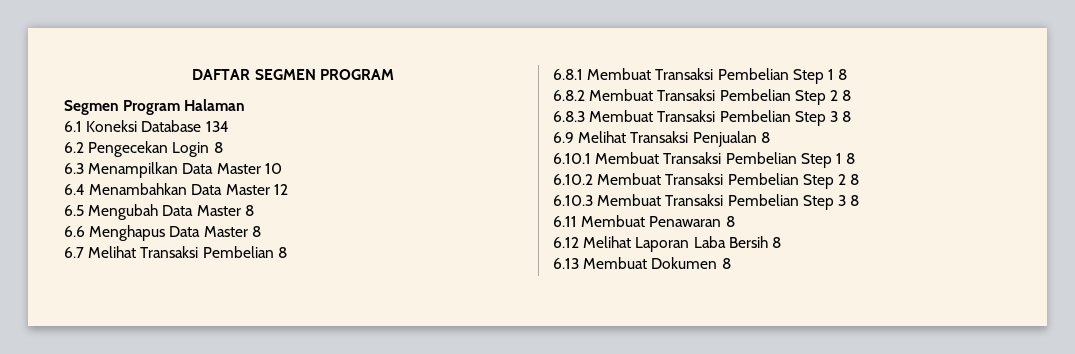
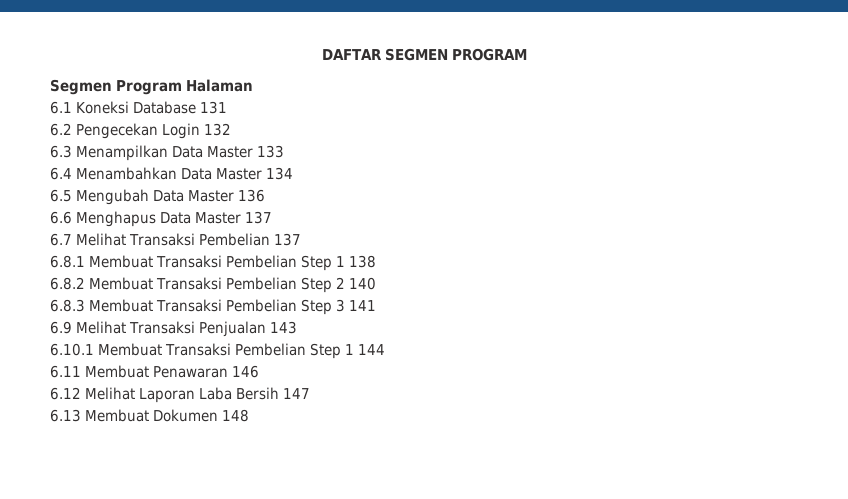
- 6.1 Koneksi Database 134
+ 6.1 Koneksi Database 131
- 6.2 Pengecekan Login 8
+ 6.2 Pengecekan Login 132
- 6.3 Menampilkan Data Master 10
+ 6.3 Menampilkan Data Master 133
- 6.4 Menambahkan Data Master 12
+ 6.4 Menambahkan Data Master 134
- 6.5 Mengubah Data Master 8
+ 6.5 Mengubah Data Master 136
- 6.6 Menghapus Data Master 8
+ 6.6 Menghapus Data Master 137
- 6.7 Melihat Transaksi Pembelian 8
+ 6.7 Melihat Transaksi Pembelian 137
- 6.8.1 Membuat Transaksi Pembelian Step 1 8
+ 6.8.1 Membuat Transaksi Pembelian Step 1 138
- 6.8.2 Membuat Transaksi Pembelian Step 2 8
+ 6.8.2 Membuat Transaksi Pembelian Step 2 140
- 6.8.3 Membuat Transaksi Pembelian Step 3 8
+ 6.8.3 Membuat Transaksi Pembelian Step 3 141
- 6.9 Melihat Transaksi Penjualan 8
+ 6.9 Melihat Transaksi Penjualan 143
- 6.10.1 Membuat Transaksi Pembelian Step 1 8
- 6.10.2 Membuat Transaksi Pembelian Step 2 8
- 6.10.3 Membuat Transaksi Pembelian Step 3 8
+ 6.10.1 Membuat Transaksi Pembelian Step 1 144
- 6.11 Membuat Penawaran 8
+ 6.11 Membuat Penawaran 146
- 6.12 Melihat Laporan Laba Bersih 8
+ 6.12 Melihat Laporan Laba Bersih 147
- 6.13 Membuat Dokumen 8
+ 6.13 Membuat Dokumen 148

